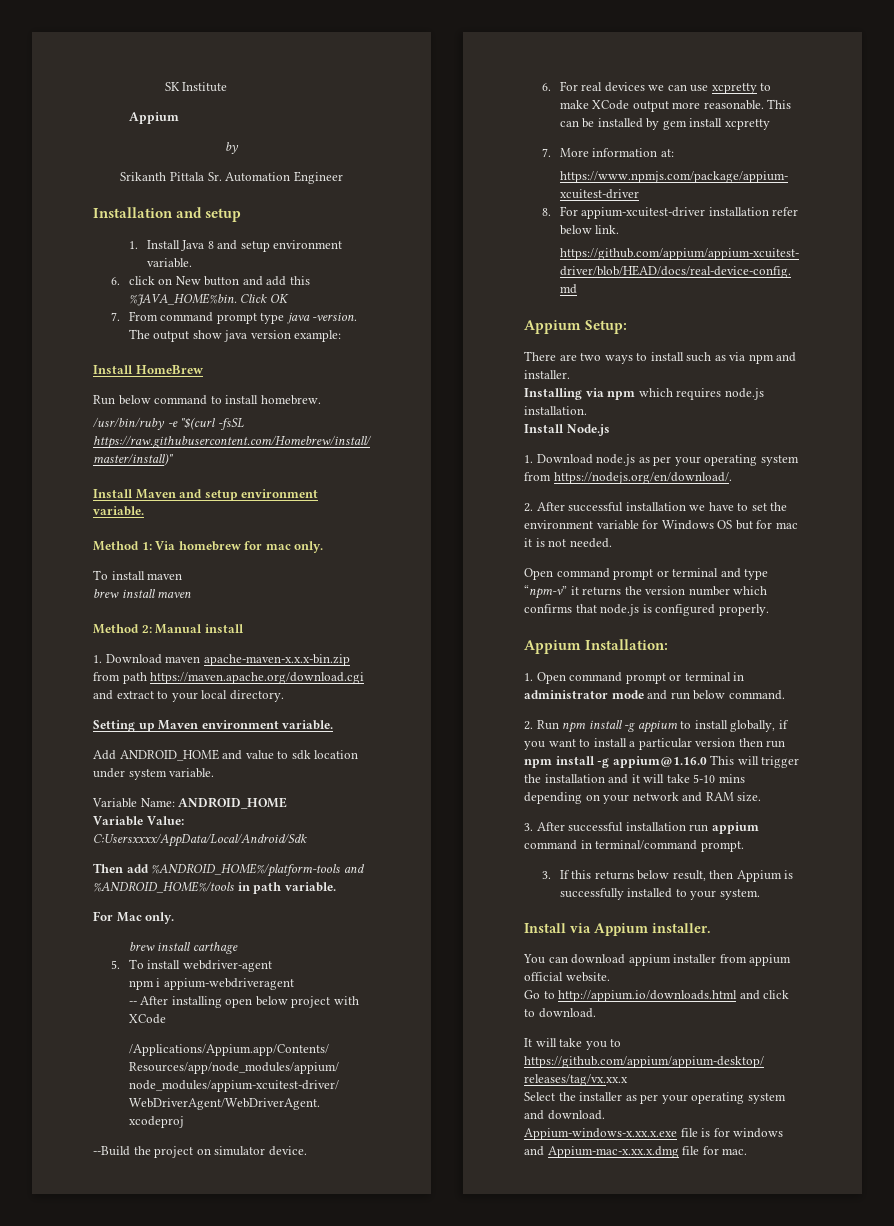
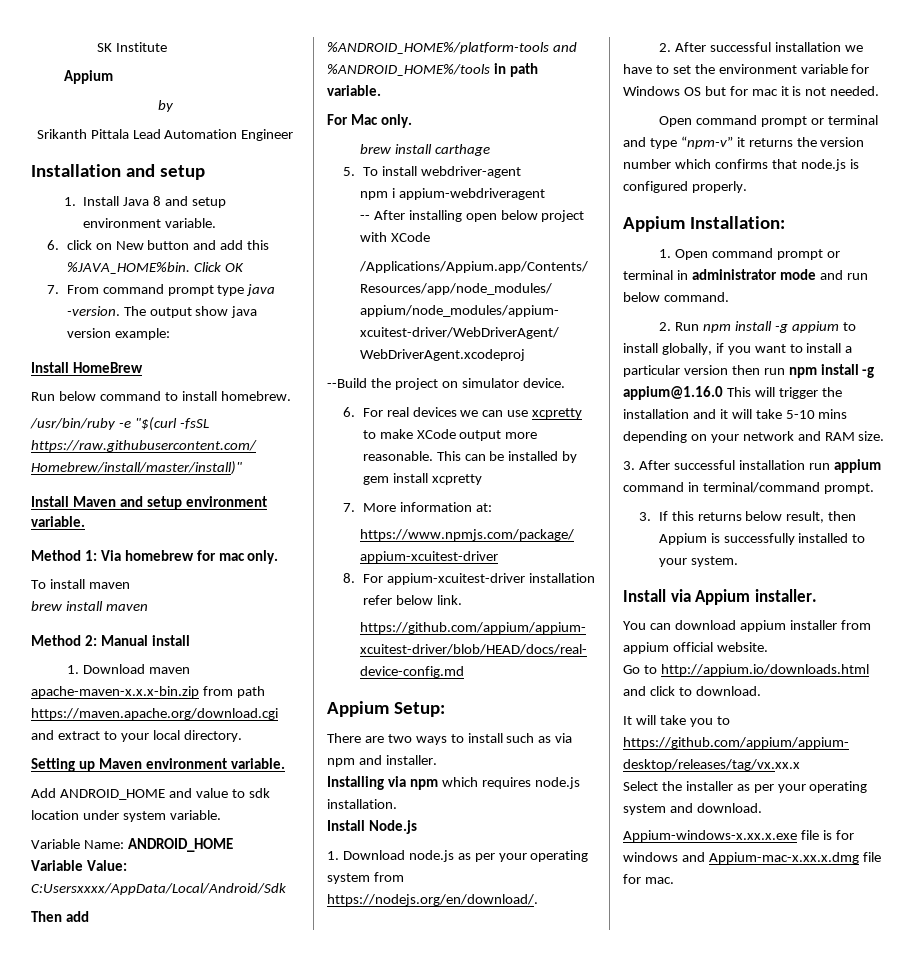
- Srikanth Pittala Sr. Automation Engineer
+ Srikanth Pittala Lead Automation Engineer

